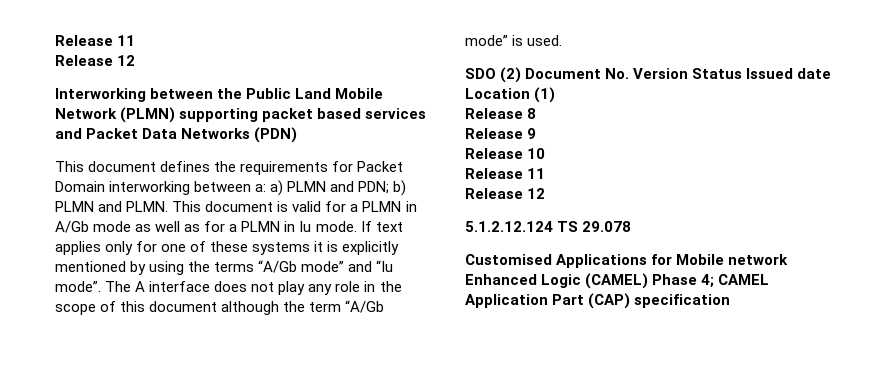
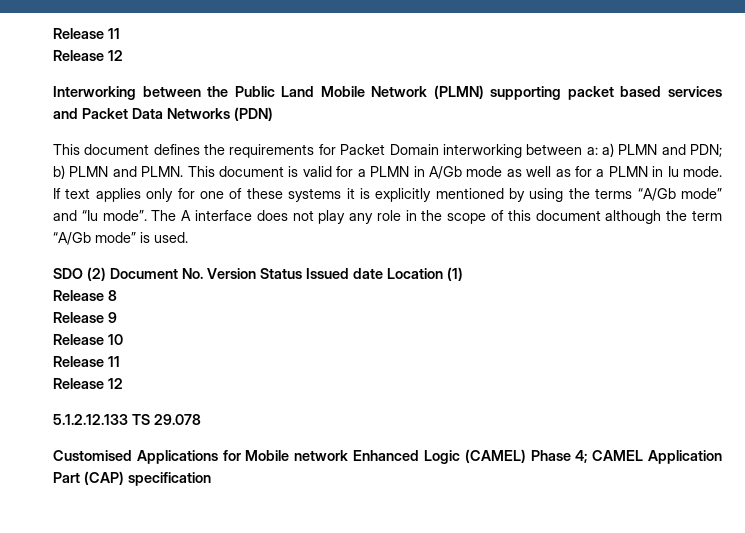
- 5.1.2.12.124 TS 29.078
+ 5.1.2.12.133 TS 29.078

